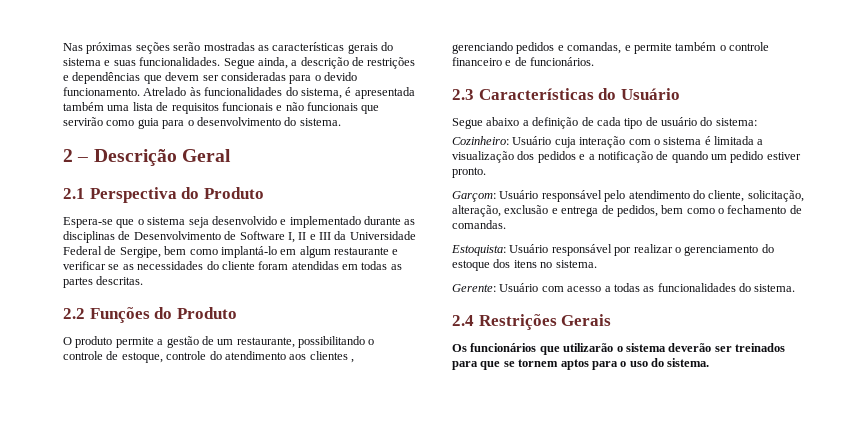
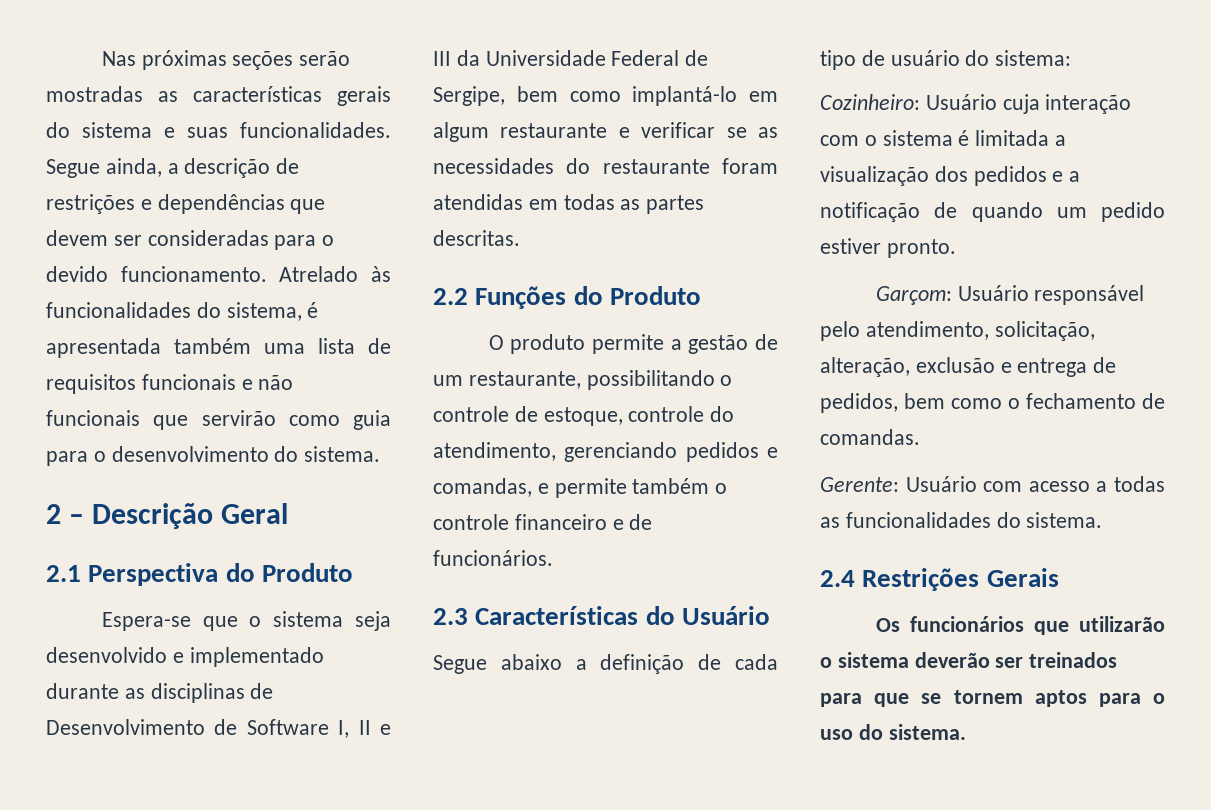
- Espera-se que o sistema seja desenvolvido e implementado durante as disciplinas de Desenvolvimento de Software I, II e III da Universidade Federal de Sergipe, bem como implantá-lo em algum restaurante e verificar se as necessidades do cliente foram atendidas em todas as partes descritas.
+ Espera-se que o sistema seja desenvolvido e implementado durante as disciplinas de Desenvolvimento de Software I, II e III da Universidade Federal de Sergipe, bem como implantá-lo em algum restaurante e verificar se as necessidades do restaurante foram atendidas em todas as partes descritas.
- O produto permite a gestão de um restaurante, possibilitando o controle de estoque, controle do atendimento aos clientes , gerenciando pedidos e comandas, e permite também o controle financeiro e de funcionários.
+ O produto permite a gestão de um restaurante, possibilitando o controle de estoque, controle do atendimento, gerenciando pedidos e comandas, e permite também o controle financeiro e de funcionários.
- Garçom: Usuário responsável pelo atendimento do cliente, solicitação, alteração, exclusão e entrega de pedidos, bem como o fechamento de comandas.
+ Garçom: Usuário responsável pelo atendimento, solicitação, alteração, exclusão e entrega de pedidos, bem como o fechamento de comandas.
- Estoquista: Usuário responsável por realizar o gerenciamento do estoque dos itens no sistema.

